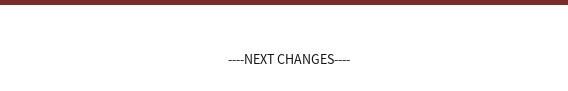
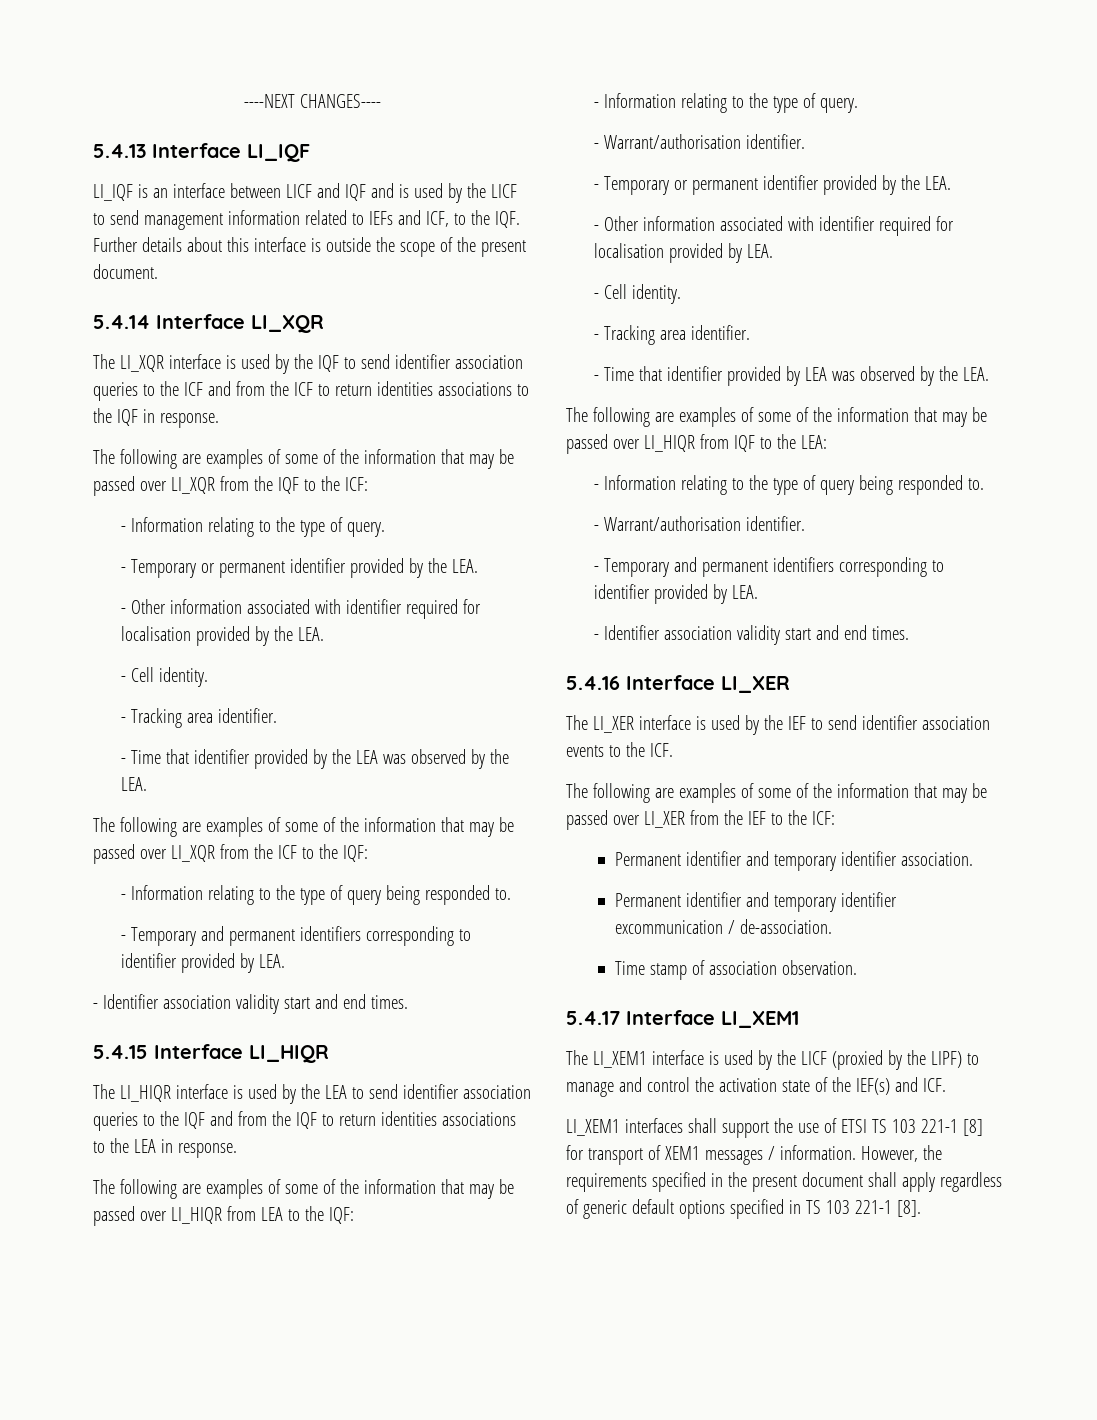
+ 5.4.13 Interface LI_IQF
+ LI_IQF is an interface between LICF and IQF and is used by the LICF to send management information related to IEFs and ICF, to the IQF. Further details about this interface is outside the scope of the present document.
+ 5.4.14 Interface LI_XQR
+ The LI_XQR interface is used by the IQF to send identifier association queries to the ICF and from the ICF to return identities associations to the IQF in response.
+ The following are examples of some of the information that may be passed over LI_XQR from the IQF to the ICF:
+ - Information relating to the type of query.
+ - Temporary or permanent identifier provided by the LEA.
+ - Other information associated with identifier required for localisation provided by the LEA.
+ - Cell identity.
+ - Tracking area identifier.
+ - Time that identifier provided by the LEA was observed by the LEA.
+ The following are examples of some of the information that may be passed over LI_XQR from the ICF to the IQF:
+ - Information relating to the type of query being responded to.
+ - Temporary and permanent identifiers corresponding to identifier provided by LEA.
+ - Identifier association validity start and end times.
+ 5.4.15 Interface LI_HIQR
+ The LI_HIQR interface is used by the LEA to send identifier association queries to the IQF and from the IQF to return identities associations to the LEA in response.
+ The following are examples of some of the information that may be passed over LI_HIQR from LEA to the IQF:
+ - Information relating to the type of query.
+ - Warrant/authorisation identifier.
+ - Temporary or permanent identifier provided by the LEA.
+ - Other information associated with identifier required for localisation provided by LEA.
+ - Cell identity.
+ - Tracking area identifier.
+ - Time that identifier provided by LEA was observed by the LEA.
+ The following are examples of some of the information that may be passed over LI_HIQR from IQF to the LEA:
+ - Information relating to the type of query being responded to.
+ - Warrant/authorisation identifier.
+ - Temporary and permanent identifiers corresponding to identifier provided by LEA.
+ - Identifier association validity start and end times.
+ 5.4.16 Interface LI_XER
+ The LI_XER interface is used by the IEF to send identifier association events to the ICF.
+ The following are examples of some of the information that may be passed over LI_XER from the IEF to the ICF:
+ Permanent identifier and temporary identifier association.
+ Permanent identifier and temporary identifier excommunication / de-association.
+ Time stamp of association observation.
+ 5.4.17 Interface LI_XEM1
+ The LI_XEM1 interface is used by the LICF (proxied by the LIPF) to manage and control the activation state of the IEF(s) and ICF.
+ LI_XEM1 interfaces shall support the use of ETSI TS 103 221-1 [8] for transport of XEM1 messages / information. However, the requirements specified in the present document shall apply regardless of generic default options specified in TS 103 221-1 [8].

